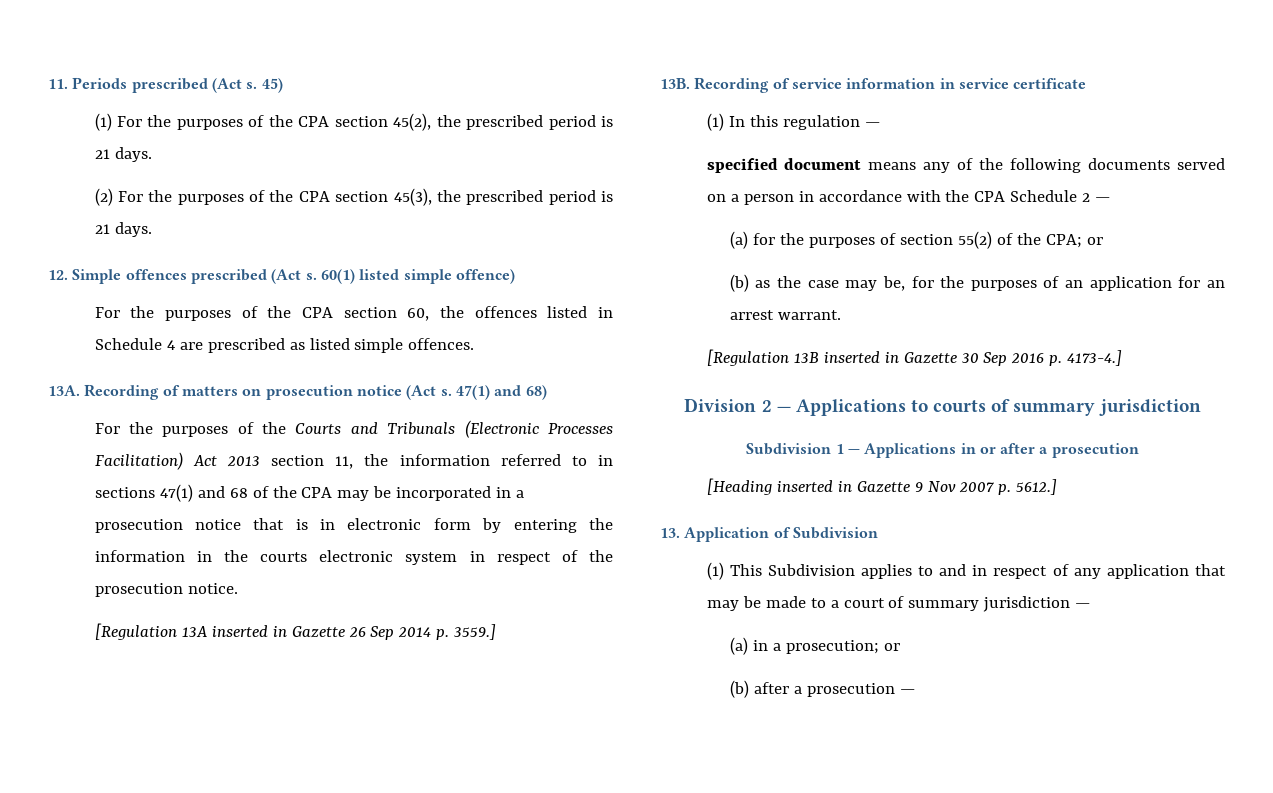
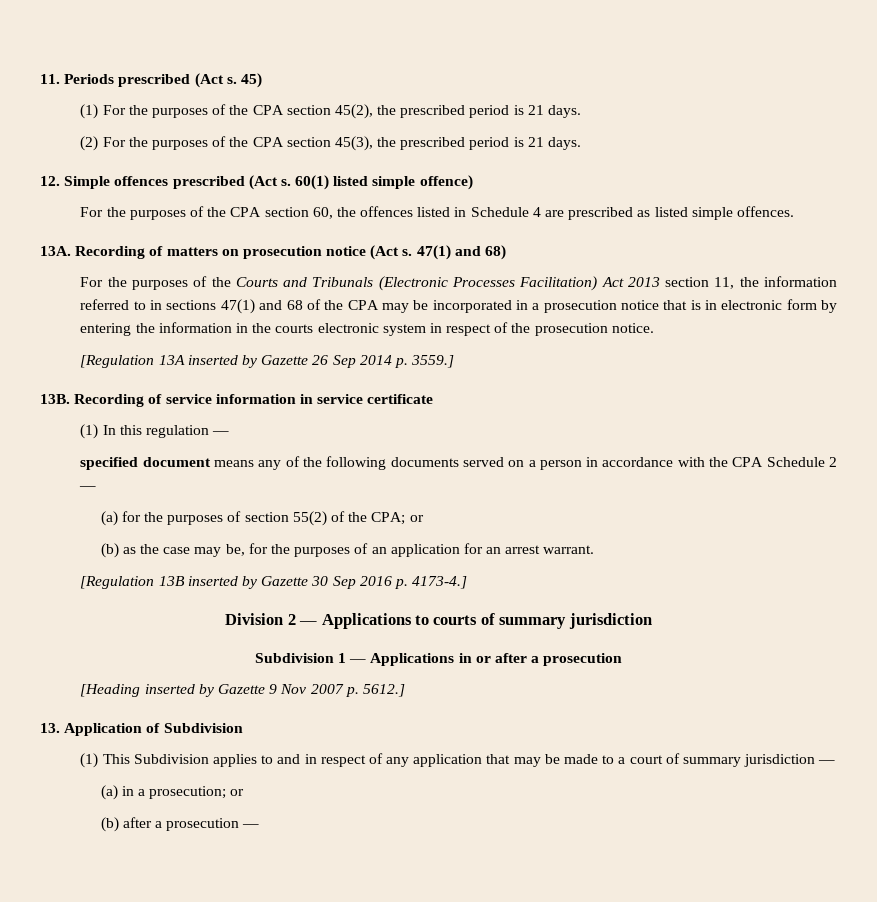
- [Regulation 13A inserted in Gazette 26 Sep 2014 p. 3559.]
+ [Regulation 13A inserted by Gazette 26 Sep 2014 p. 3559.]
- [Regulation 13B inserted in Gazette 30 Sep 2016 p. 4173-4.]
+ [Regulation 13B inserted by Gazette 30 Sep 2016 p. 4173-4.]
- [Heading inserted in Gazette 9 Nov 2007 p. 5612.]
+ [Heading inserted by Gazette 9 Nov 2007 p. 5612.]

